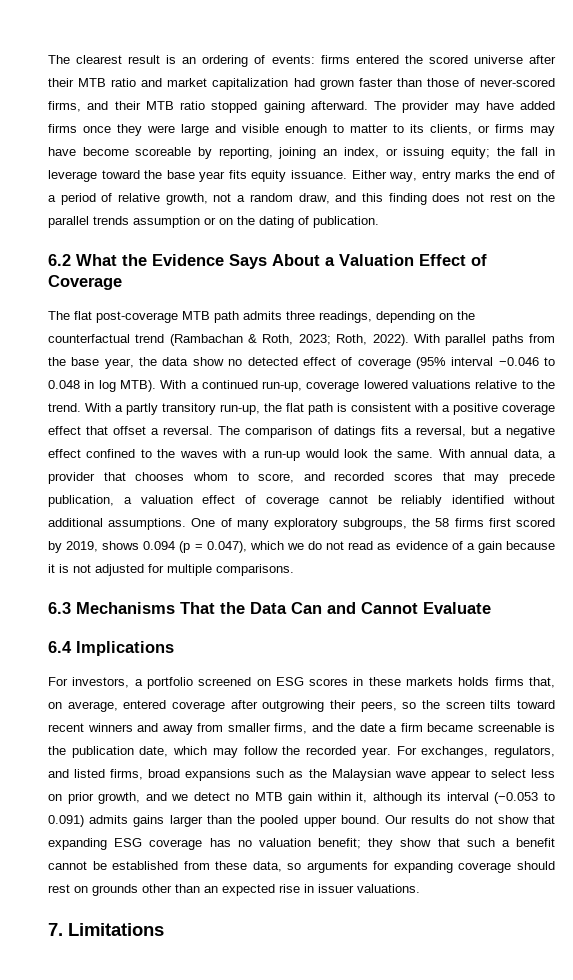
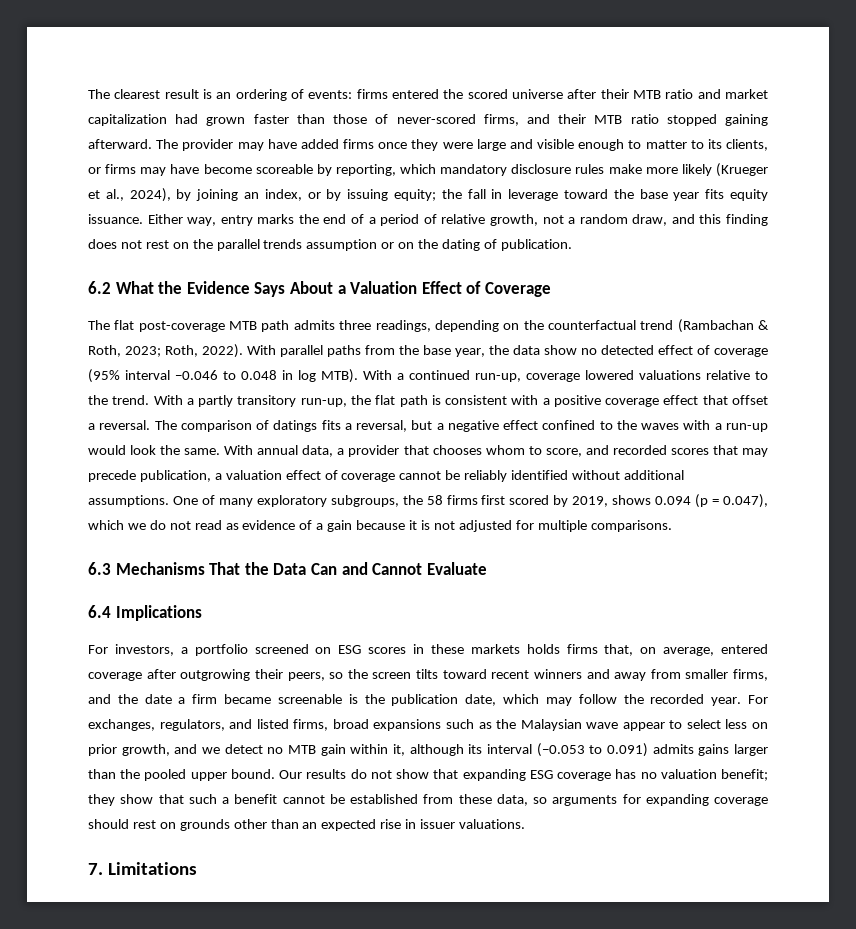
- The provider may have added firms once they were large and visible enough to matter to its clients, or firms may have become scoreable by reporting, joining an index, or issuing equity; the fall in leverage toward the base year fits equity issuance.
+ The provider may have added firms once they were large and visible enough to matter to its clients, or firms may have become scoreable by reporting, which mandatory disclosure rules make more likely (Krueger et al., 2024), by joining an index, or by issuing equity; the fall in leverage toward the base year fits equity issuance.

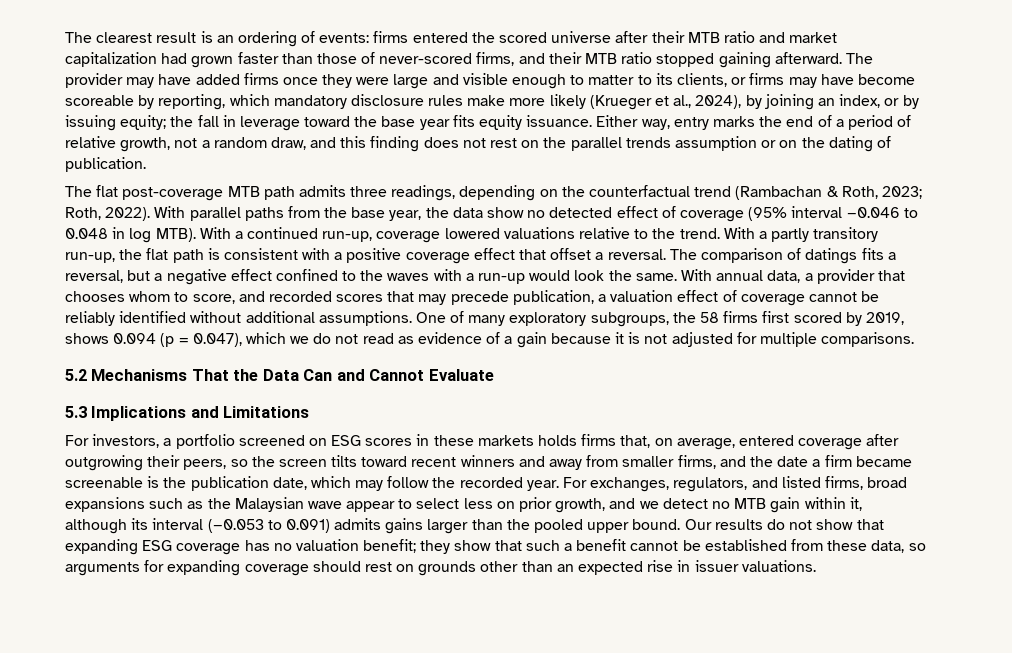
- 6.2 What the Evidence Says About a Valuation Effect of Coverage
- 6.3 Mechanisms That the Data Can and Cannot Evaluate
+ 5.2 Mechanisms That the Data Can and Cannot Evaluate
- 6.4 Implications
+ 5.3 Implications and Limitations
- 7. Limitations

